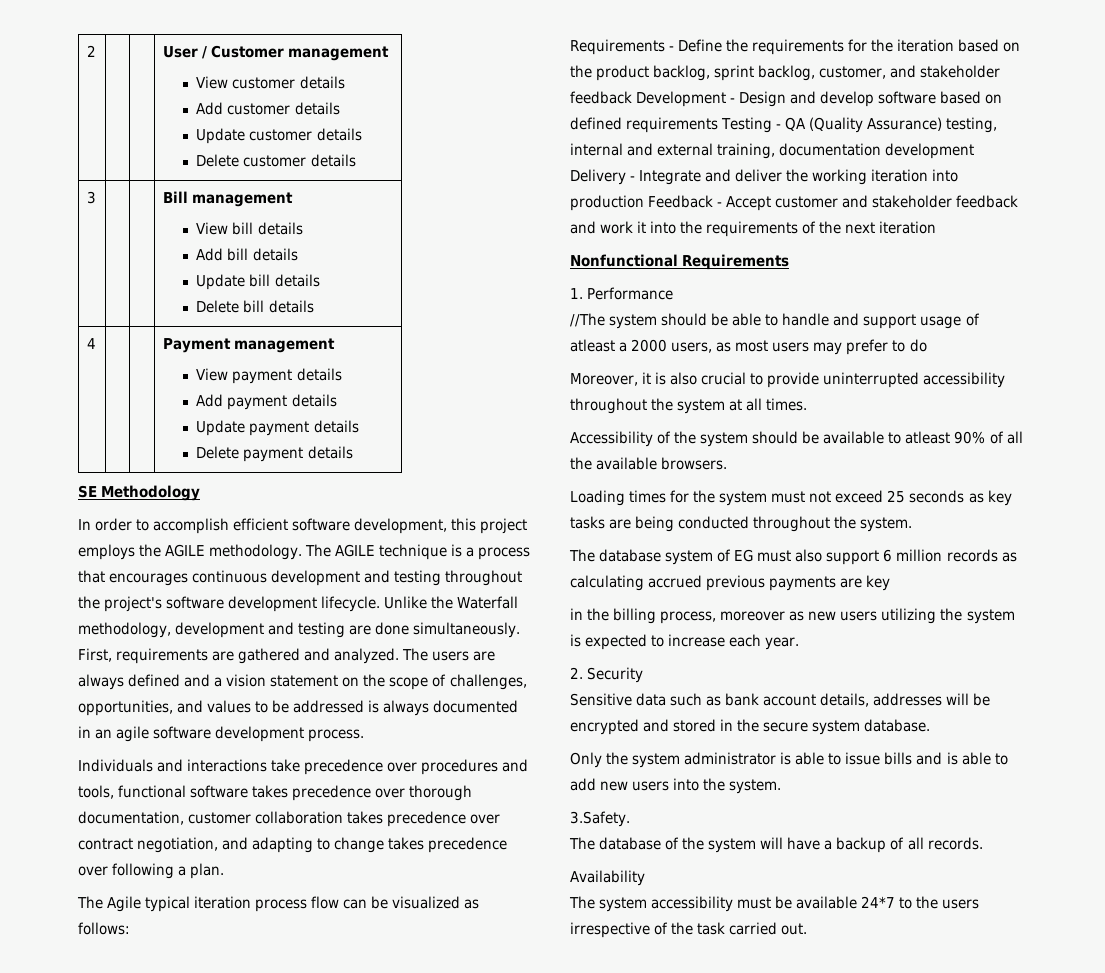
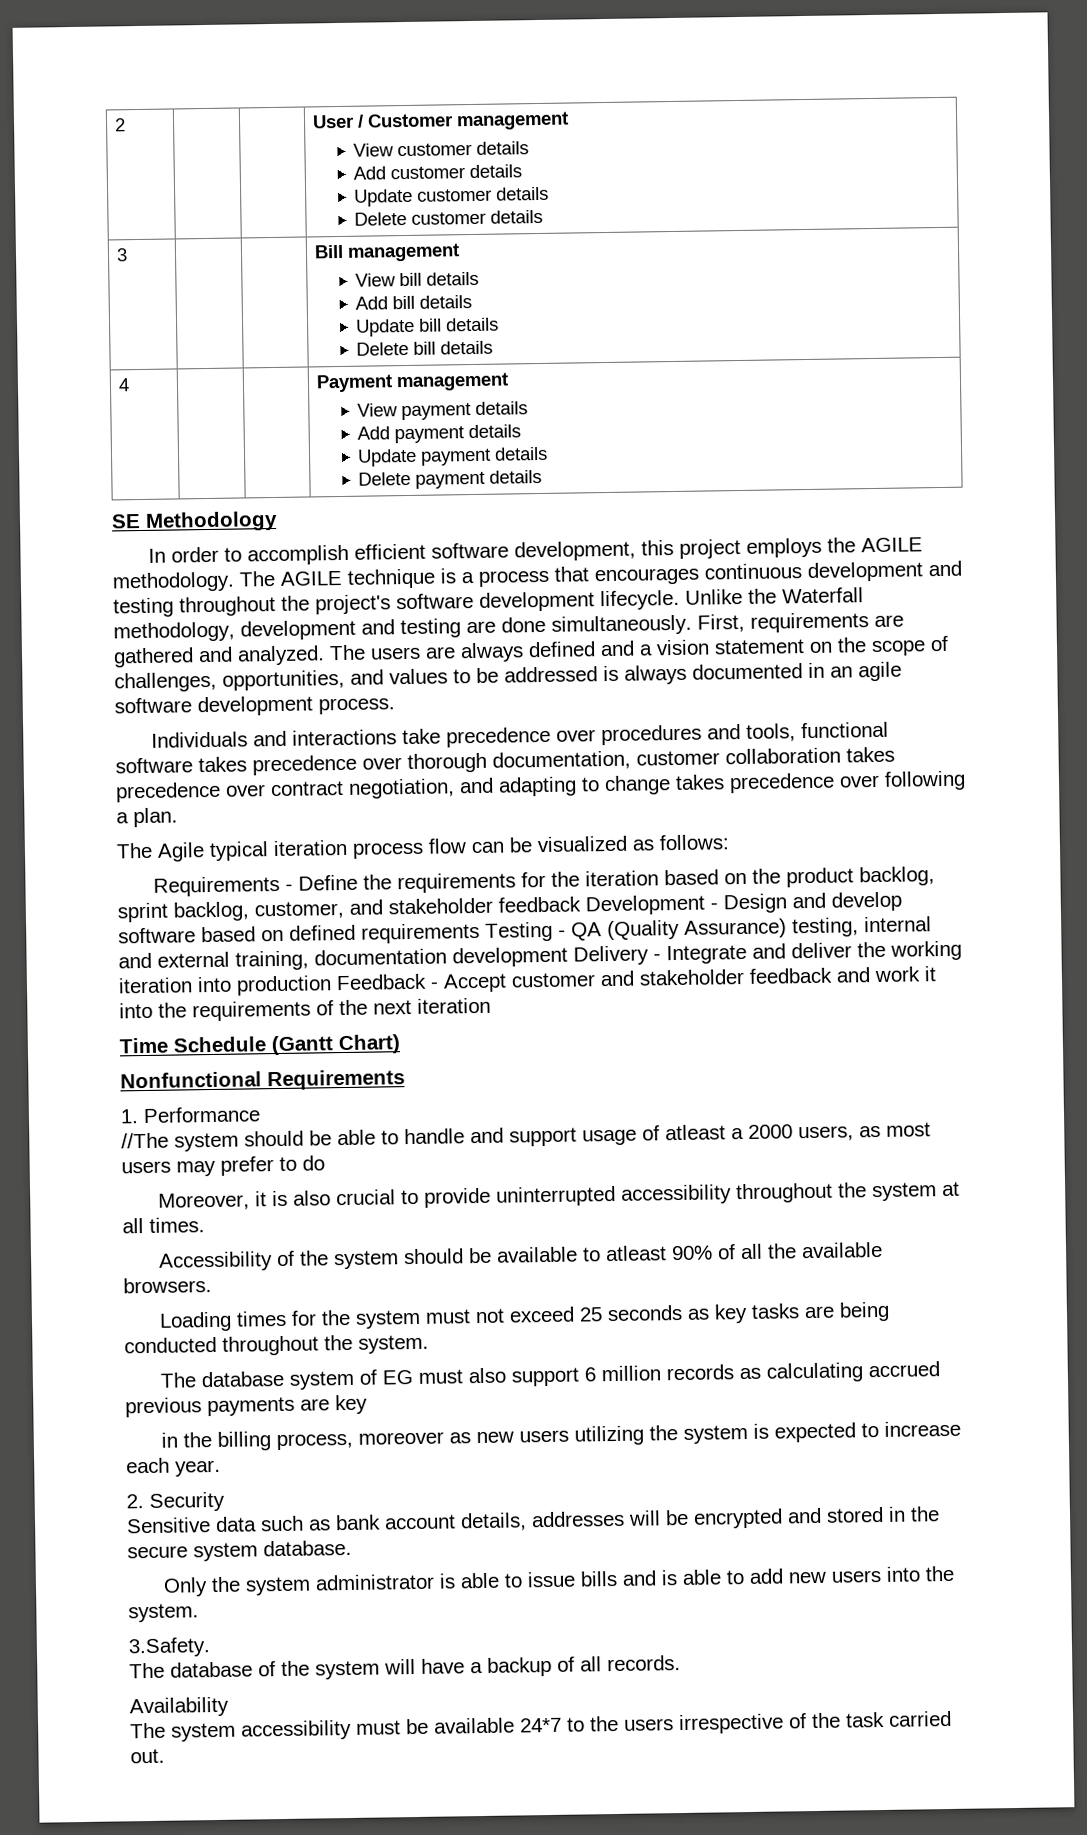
+ Time Schedule (Gantt Chart)

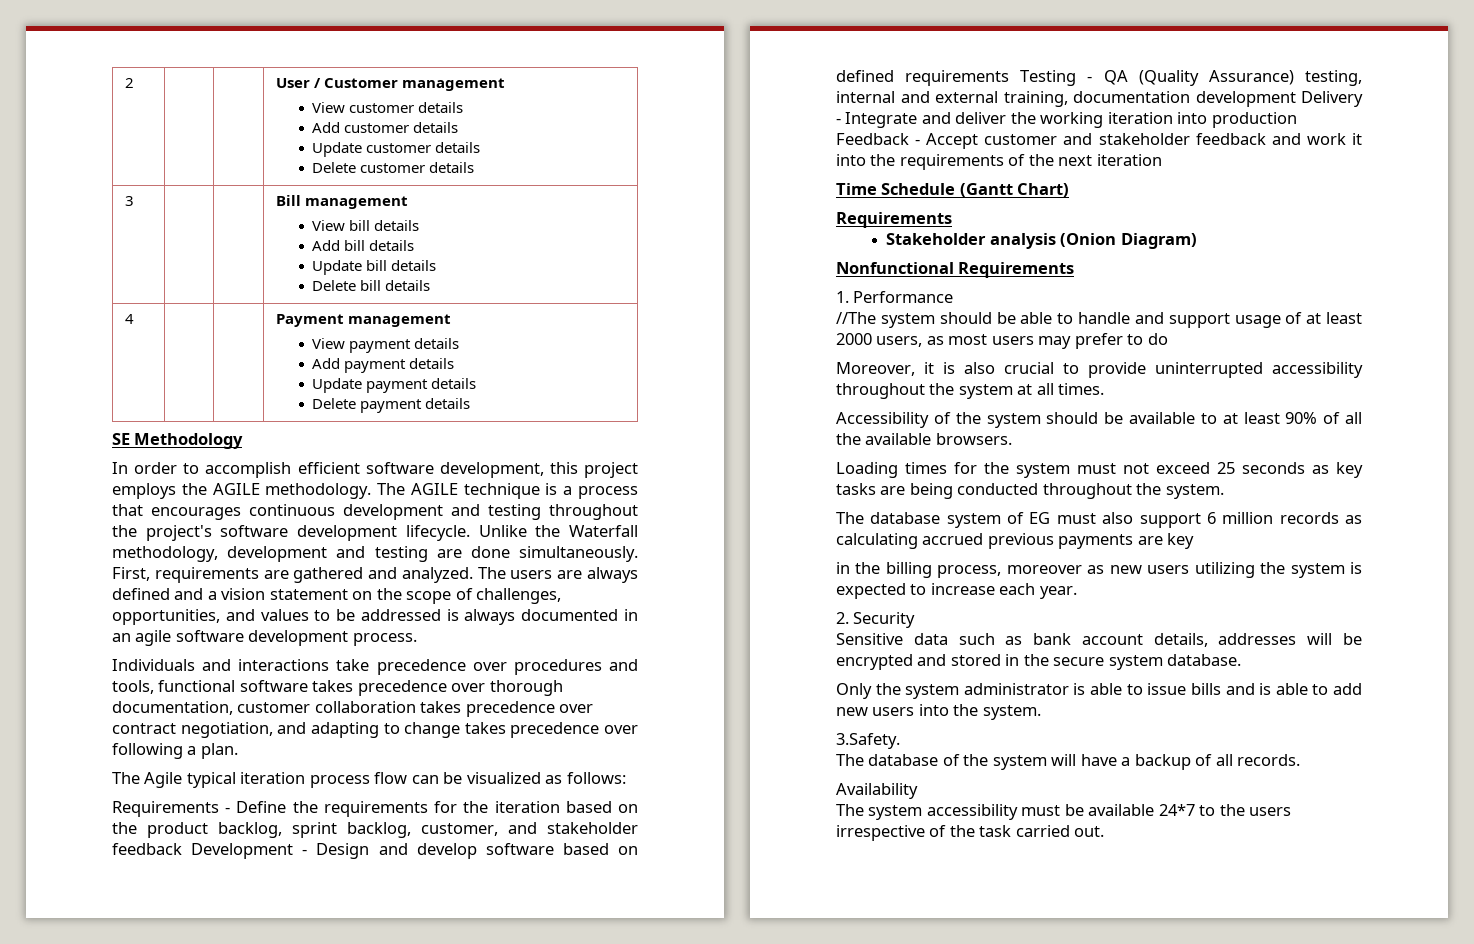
  Time Schedule (Gantt Chart)
+ Requirements
+ Stakeholder analysis (Onion Diagram)
- //The system should be able to handle and support usage of atleast a 2000 users, as most users may prefer to do
+ //The system should be able to handle and support usage of at least 2000 users, as most users may prefer to do
- Accessibility of the system should be available to atleast 90% of all the available browsers.
+ Accessibility of the system should be available to at least 90% of all the available browsers.

